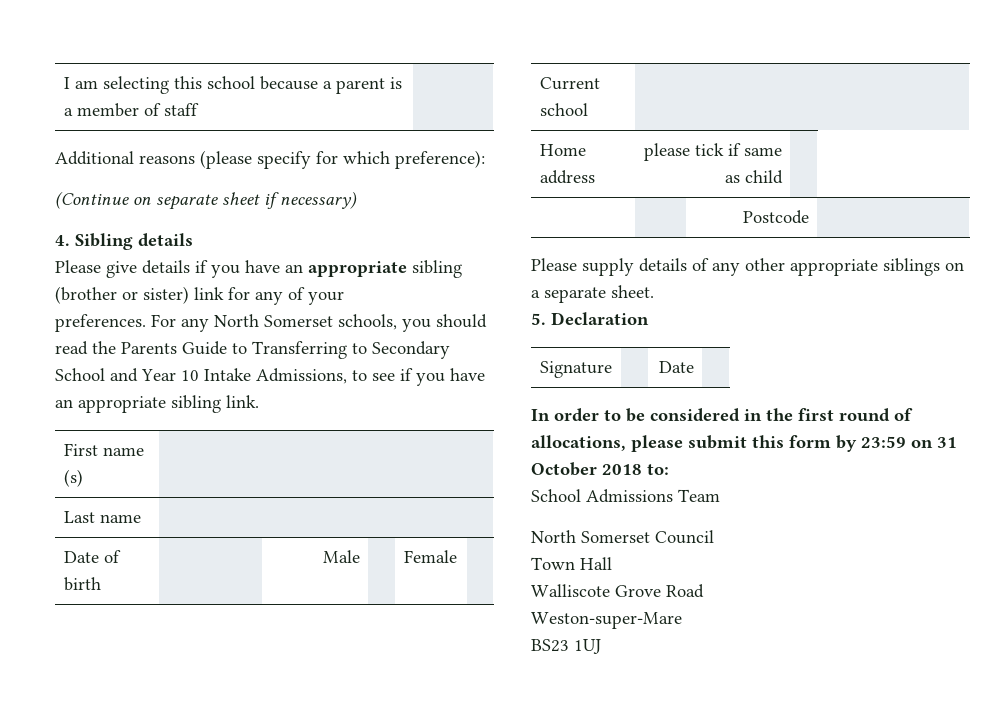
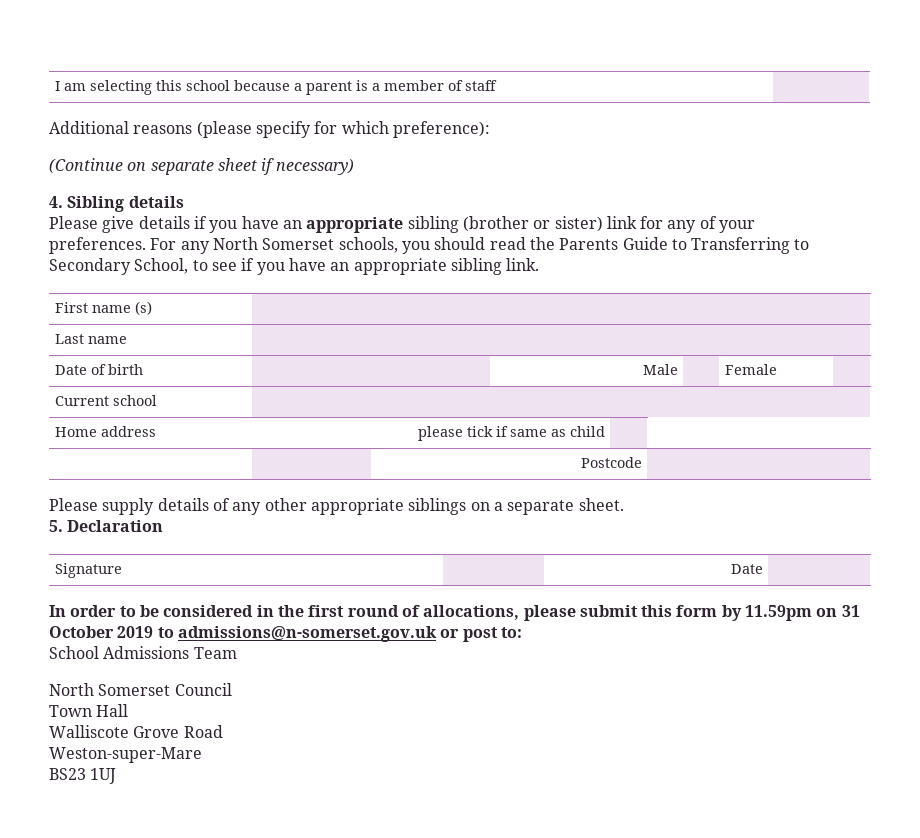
- For any North Somerset schools, you should read the Parents Guide to Transferring to Secondary School and Year 10 Intake Admissions, to see if you have an appropriate sibling link.
+ For any North Somerset schools, you should read the Parents Guide to Transferring to Secondary School, to see if you have an appropriate sibling link.
- In order to be considered in the first round of allocations, please submit this form by 23:59 on 31 October 2018 to:
+ In order to be considered in the first round of allocations, please submit this form by 11.59pm on 31 October 2019 to admissions@n-somerset.gov.uk or post to:

